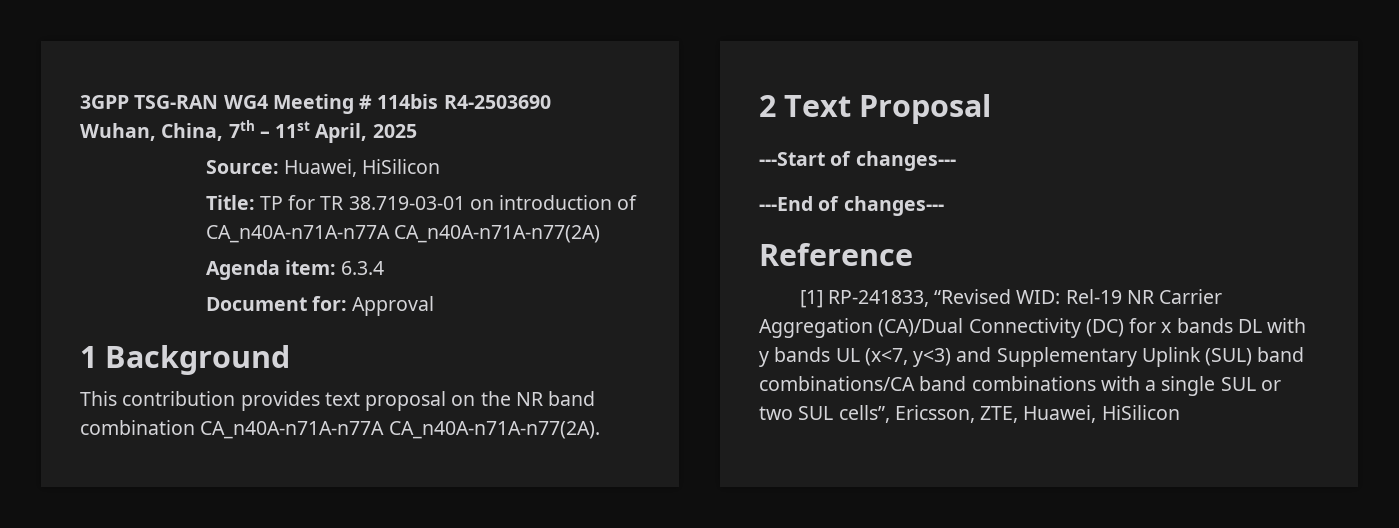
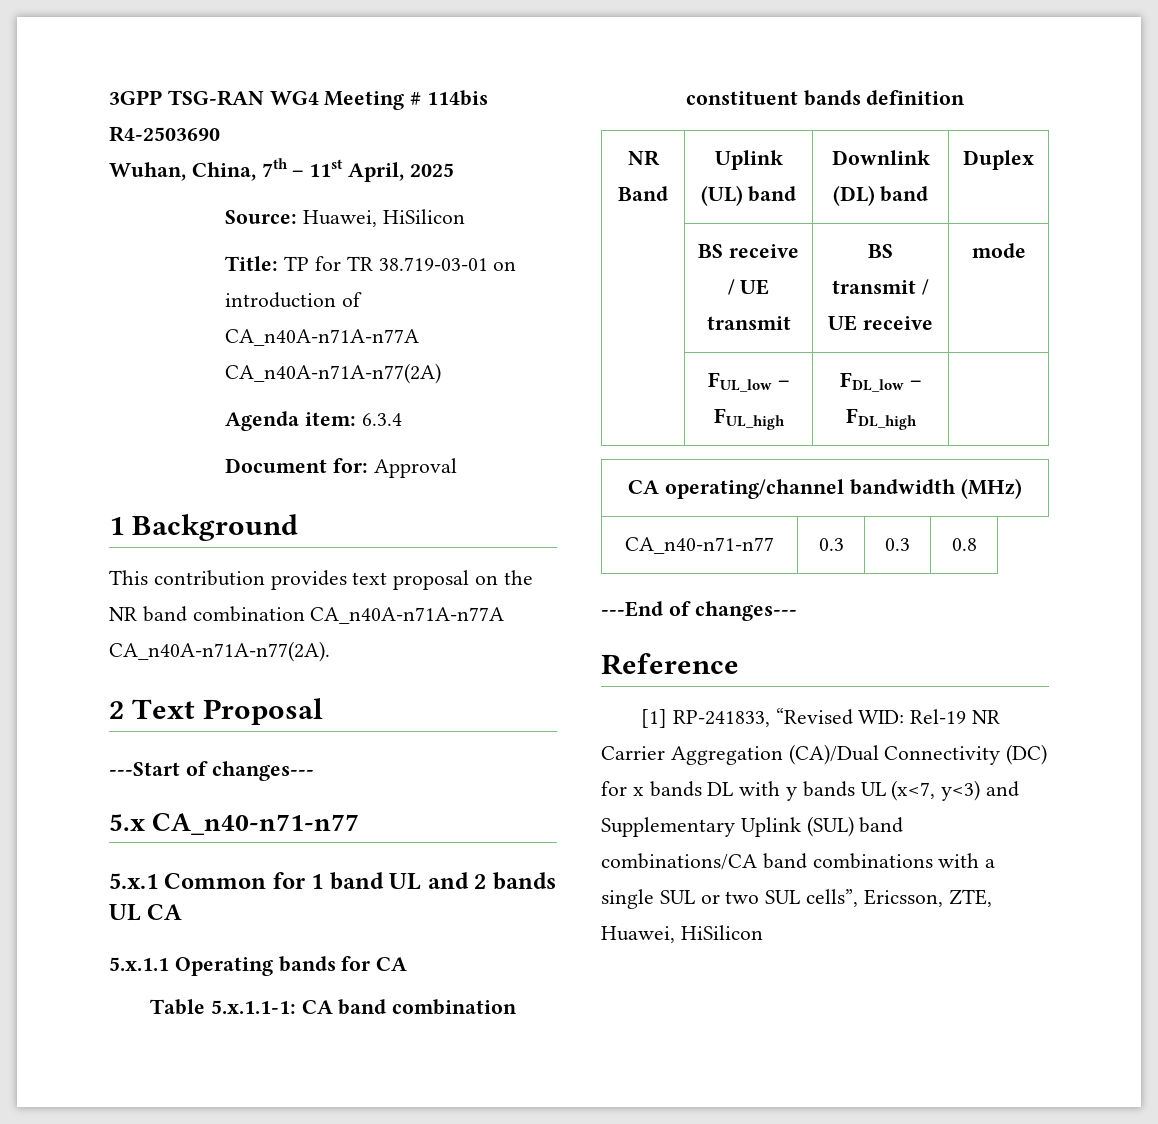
+ 5.x CA_n40-n71-n77
+ 5.x.1 Common for 1 band UL and 2 bands UL CA
+ 5.x.1.1 Operating bands for CA
+ Table 5.x.1.1-1: CA band combination constituent bands definition
+ NR Band | Uplink (UL) band | Downlink (DL) band | Duplex
+ | BS receive / UE transmit | BS transmit / UE receive | mode
+ | FUL_low – FUL_high | FDL_low – FDL_high |
+ CA operating/channel bandwidth (MHz)
+ CA_n40-n71-n77 | 0.3 | 0.3 | 0.8

